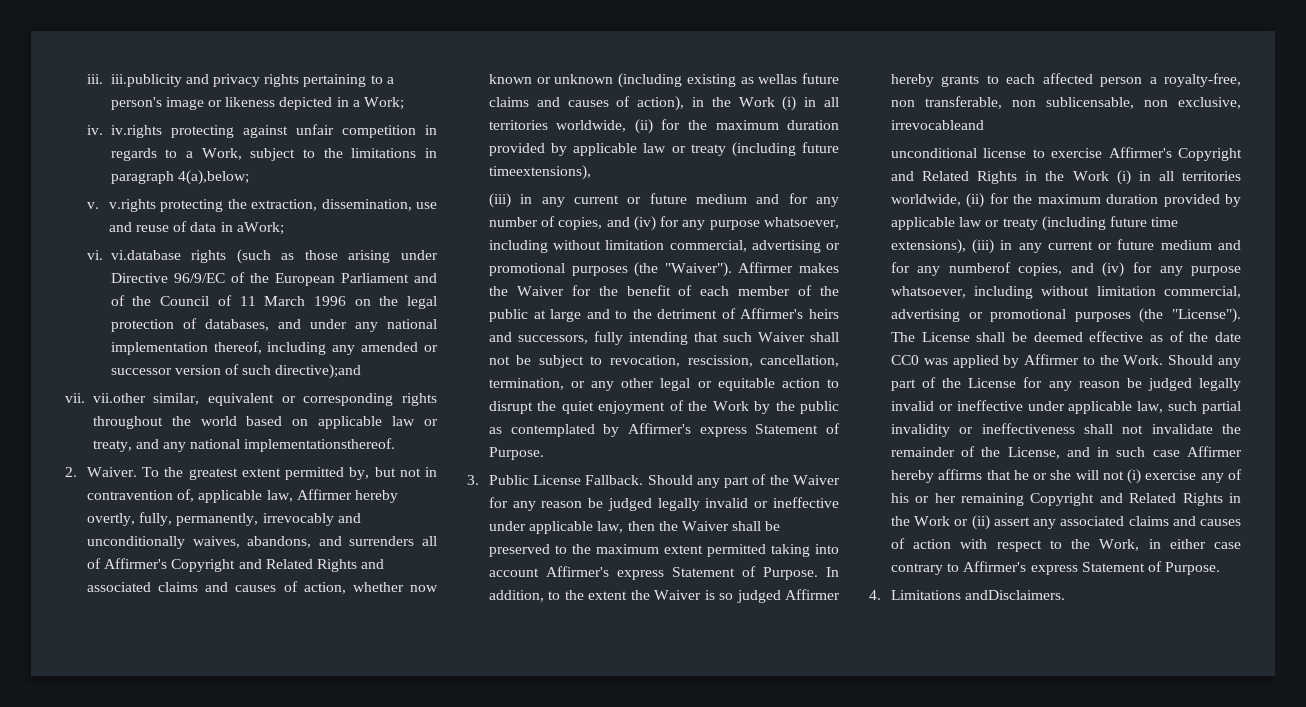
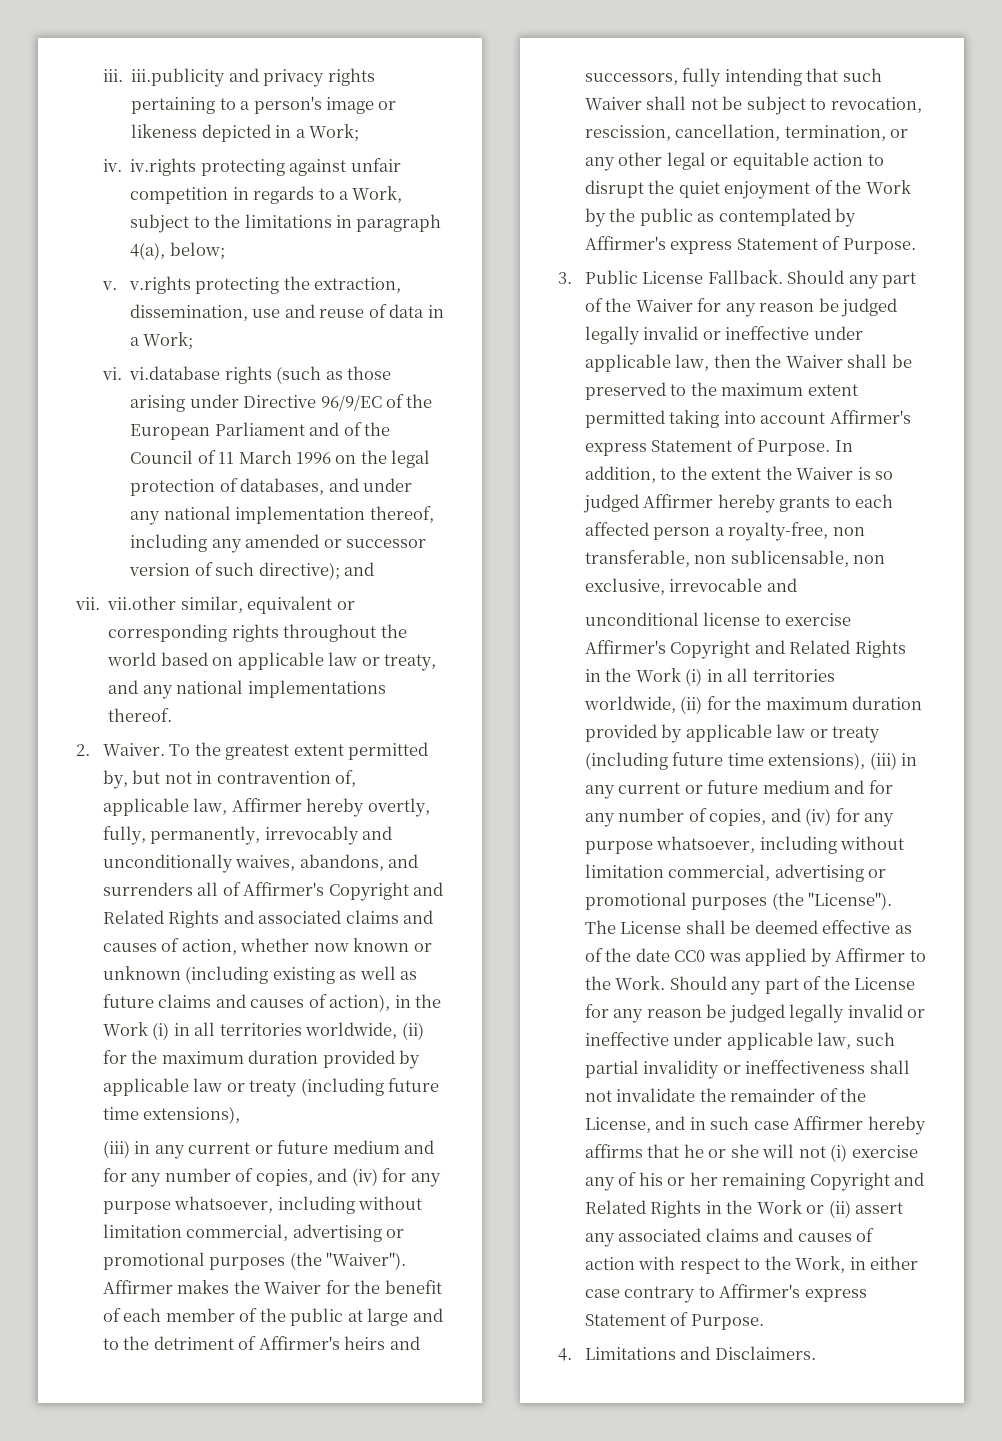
- iv. iv.rights protecting against unfair competition in regards to a Work, subject to the limitations in paragraph 4(a),below;
+ iv. iv.rights protecting against unfair competition in regards to a Work, subject to the limitations in paragraph 4(a), below;
- v. v.rights protecting the extraction, dissemination, use and reuse of data in aWork;
+ v. v.rights protecting the extraction, dissemination, use and reuse of data in a Work;
- vi. vi.database rights (such as those arising under Directive 96/9/EC of the European Parliament and of the Council of 11 March 1996 on the legal protection of databases, and under any national implementation thereof, including any amended or successor version of such directive);and
+ vi. vi.database rights (such as those arising under Directive 96/9/EC of the European Parliament and of the Council of 11 March 1996 on the legal protection of databases, and under any national implementation thereof, including any amended or successor version of such directive); and
- vii. vii.other similar, equivalent or corresponding rights throughout the world based on applicable law or treaty, and any national implementationsthereof.
+ vii. vii.other similar, equivalent or corresponding rights throughout the world based on applicable law or treaty, and any national implementations thereof.
- To the greatest extent permitted by, but not in contravention of, applicable law, Affirmer hereby overtly, fully, permanently, irrevocably and unconditionally waives, abandons, and surrenders all of Affirmer's Copyright and Related Rights and associated claims and causes of action, whether now known or unknown (including existing as wellas future claims and causes of action), in the Work (i) in all territories worldwide, (ii) for the maximum duration provided by applicable law or treaty (including future timeextensions),
+ To the greatest extent permitted by, but not in contravention of, applicable law, Affirmer hereby overtly, fully, permanently, irrevocably and unconditionally waives, abandons, and surrenders all of Affirmer's Copyright and Related Rights and associated claims and causes of action, whether now known or unknown (including existing as well as future claims and causes of action), in the Work (i) in all territories worldwide, (ii) for the maximum duration provided by applicable law or treaty (including future time extensions),
- In addition, to the extent the Waiver is so judged Affirmer hereby grants to each affected person a royalty-free, non transferable, non sublicensable, non exclusive, irrevocableand
+ In addition, to the extent the Waiver is so judged Affirmer hereby grants to each affected person a royalty-free, non transferable, non sublicensable, non exclusive, irrevocable and
- unconditional license to exercise Affirmer's Copyright and Related Rights in the Work (i) in all territories worldwide, (ii) for the maximum duration provided by applicable law or treaty (including future time extensions), (iii) in any current or future medium and for any numberof copies, and (iv) for any purpose whatsoever, including without limitation commercial, advertising or promotional purposes (the "License").
+ unconditional license to exercise Affirmer's Copyright and Related Rights in the Work (i) in all territories worldwide, (ii) for the maximum duration provided by applicable law or treaty (including future time extensions), (iii) in any current or future medium and for any number of copies, and (iv) for any purpose whatsoever, including without limitation commercial, advertising or promotional purposes (the "License").
- 4. Limitations andDisclaimers.
+ 4. Limitations and Disclaimers.

